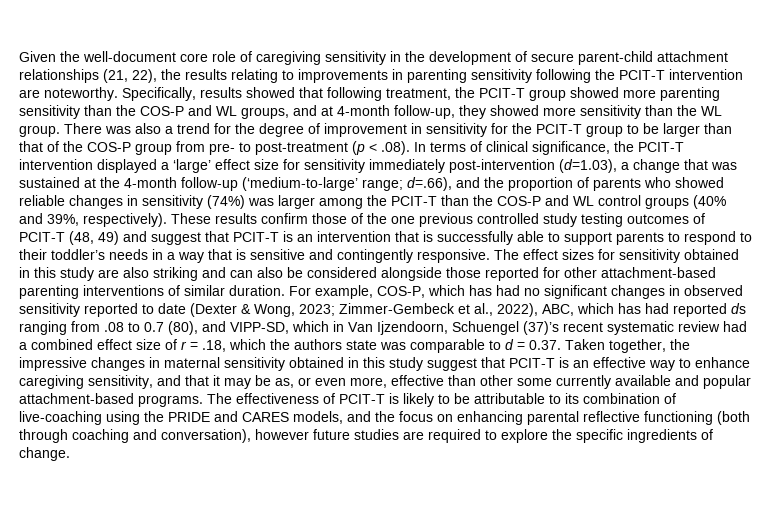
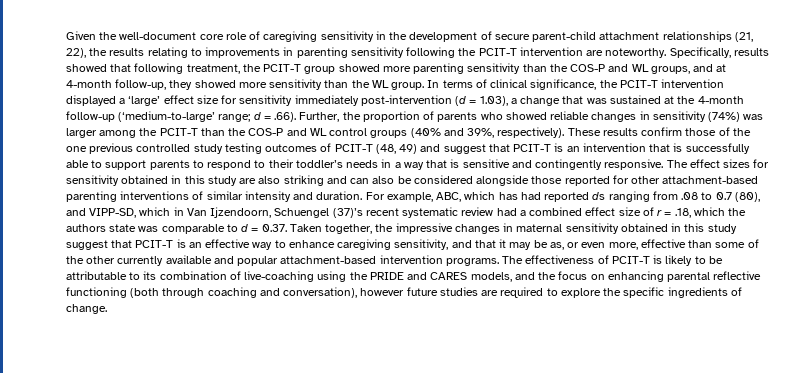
- There was also a trend for the degree of improvement in sensitivity for the PCIT-T group to be larger than that of the COS-P group from pre- to post-treatment (p < .08). In terms of clinical significance, the PCIT-T intervention displayed a ‘large’ effect size for sensitivity immediately post-intervention (d=1.03), a change that was sustained at the 4-month follow-up (‘medium-to-large’ range; d=.66), and the proportion of parents who showed reliable changes in sensitivity (74%) was larger among the PCIT-T than the COS-P and WL control groups (40% and 39%, respectively).
+ In terms of clinical significance, the PCIT-T intervention displayed a ‘large’ effect size for sensitivity immediately post-intervention (d = 1.03), a change that was sustained at the 4-month follow-up (‘medium-to-large’ range; d = .66). Further, the proportion of parents who showed reliable changes in sensitivity (74%) was larger among the PCIT-T than the COS-P and WL control groups (40% and 39%, respectively).
- The effect sizes for sensitivity obtained in this study are also striking and can also be considered alongside those reported for other attachment-based parenting interventions of similar duration.
+ The effect sizes for sensitivity obtained in this study are also striking and can also be considered alongside those reported for other attachment-based parenting interventions of similar intensity and duration.
- For example, COS-P, which has had no significant changes in observed sensitivity reported to date (Dexter & Wong, 2023; Zimmer-Gembeck et al., 2022), ABC, which has had reported ds ranging from .08 to 0.7 (80), and VIPP-SD, which in Van Ijzendoorn, Schuengel (37)’s recent systematic review had a combined effect size of r = .18, which the authors state was comparable to d = 0.37. Taken together, the impressive changes in maternal sensitivity obtained in this study suggest that PCIT-T is an effective way to enhance caregiving sensitivity, and that it may be as, or even more, effective than other some currently available and popular attachment-based programs.
+ For example, ABC, which has had reported ds ranging from .08 to 0.7 (80), and VIPP-SD, which in Van Ijzendoorn, Schuengel (37)’s recent systematic review had a combined effect size of r = .18, which the authors state was comparable to d = 0.37. Taken together, the impressive changes in maternal sensitivity obtained in this study suggest that PCIT-T is an effective way to enhance caregiving sensitivity, and that it may be as, or even more, effective than some of the other currently available and popular attachment-based intervention programs.

